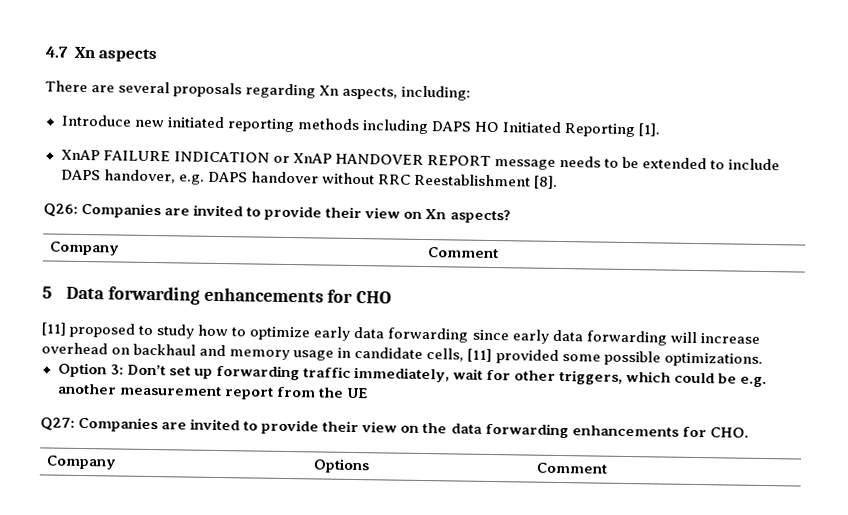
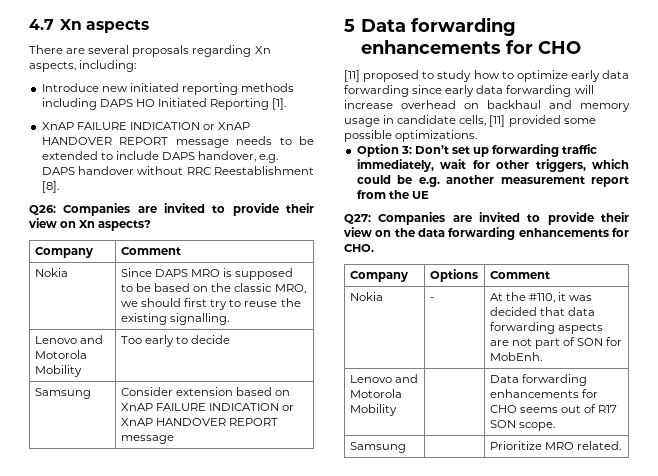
+ Nokia | Since DAPS MRO is supposed to be based on the classic MRO, we should first try to reuse the existing signalling.
+ Lenovo and Motorola Mobility | Too early to decide
+ Samsung | Consider extension based on XnAP FAILURE INDICATION or XnAP HANDOVER REPORT message
+ Nokia | - | At the #110, it was decided that data forwarding aspects are not part of SON for MobEnh.
+ Lenovo and Motorola Mobility | | Data forwarding enhancements for CHO seems out of R17 SON scope.
+ Samsung | | Prioritize MRO related.

